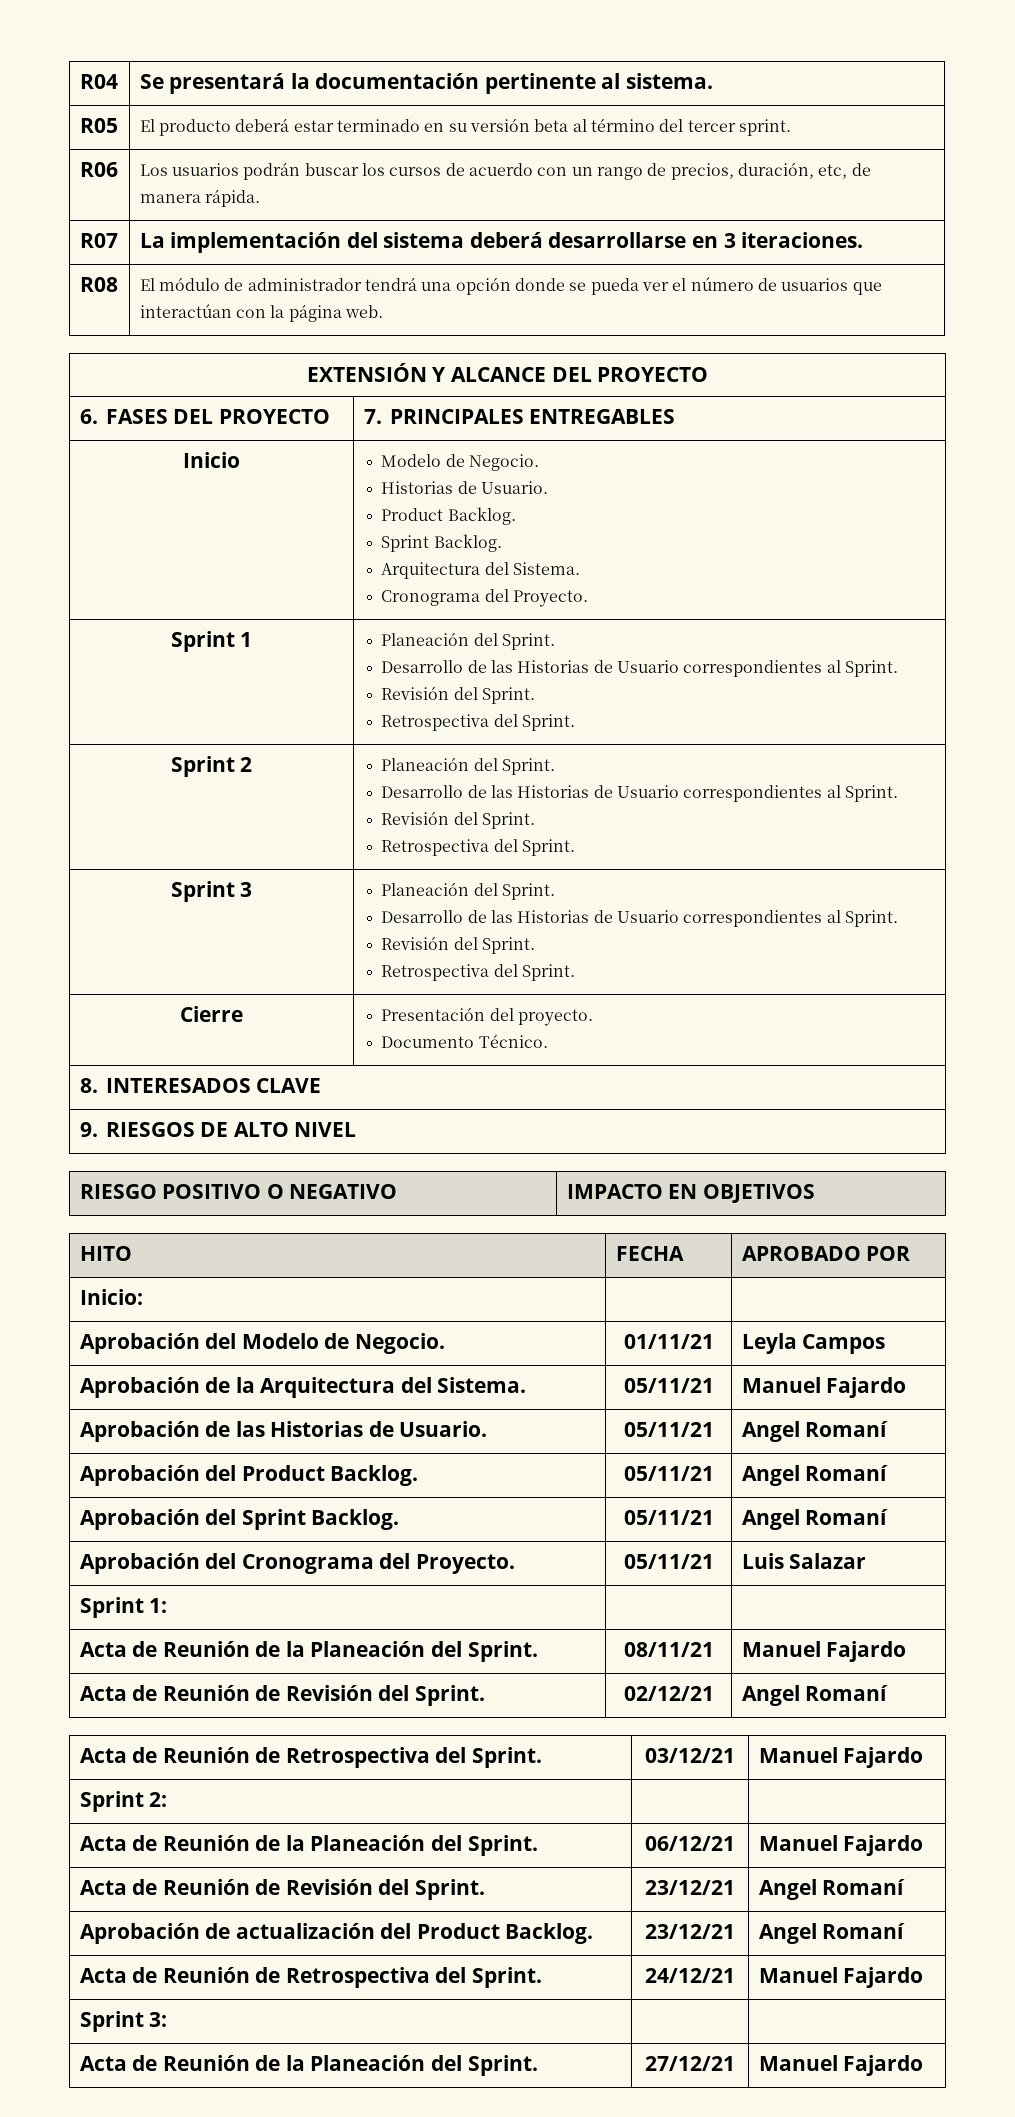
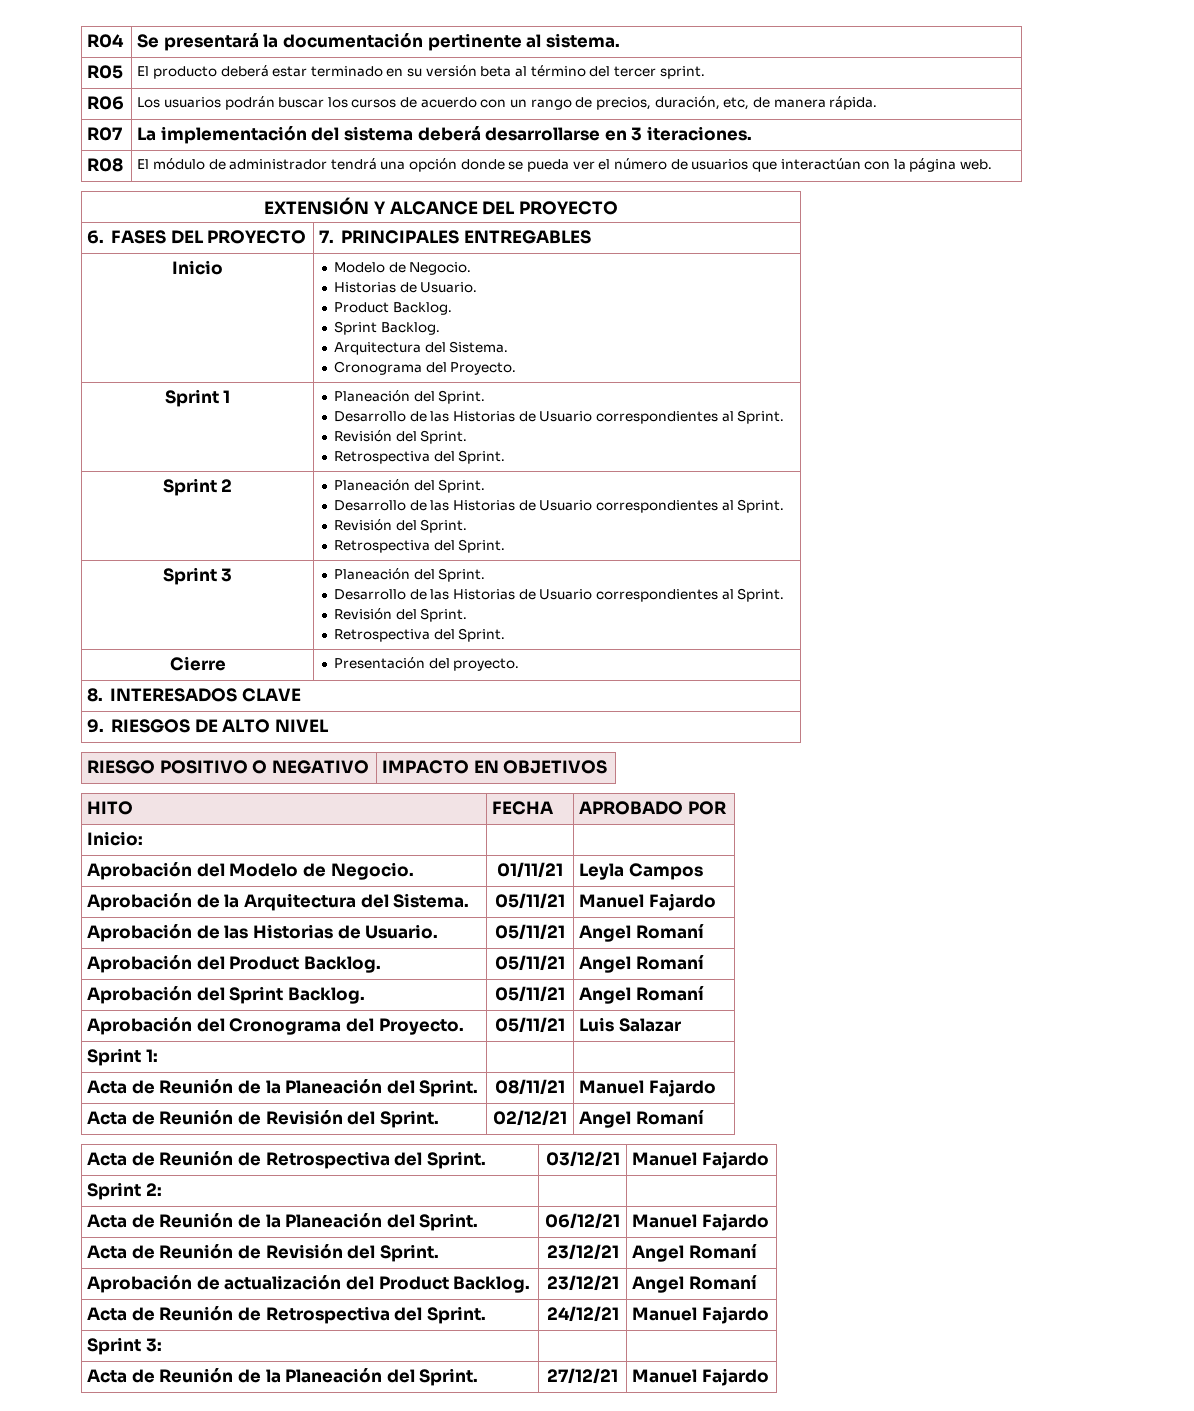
  Cierre | Presentación del proyecto.
- Documento Técnico.

